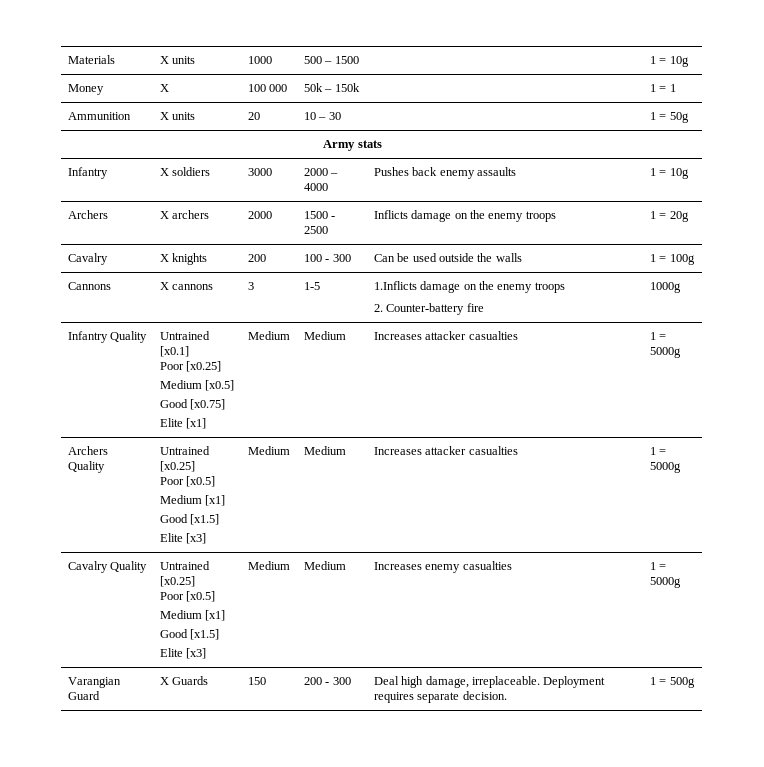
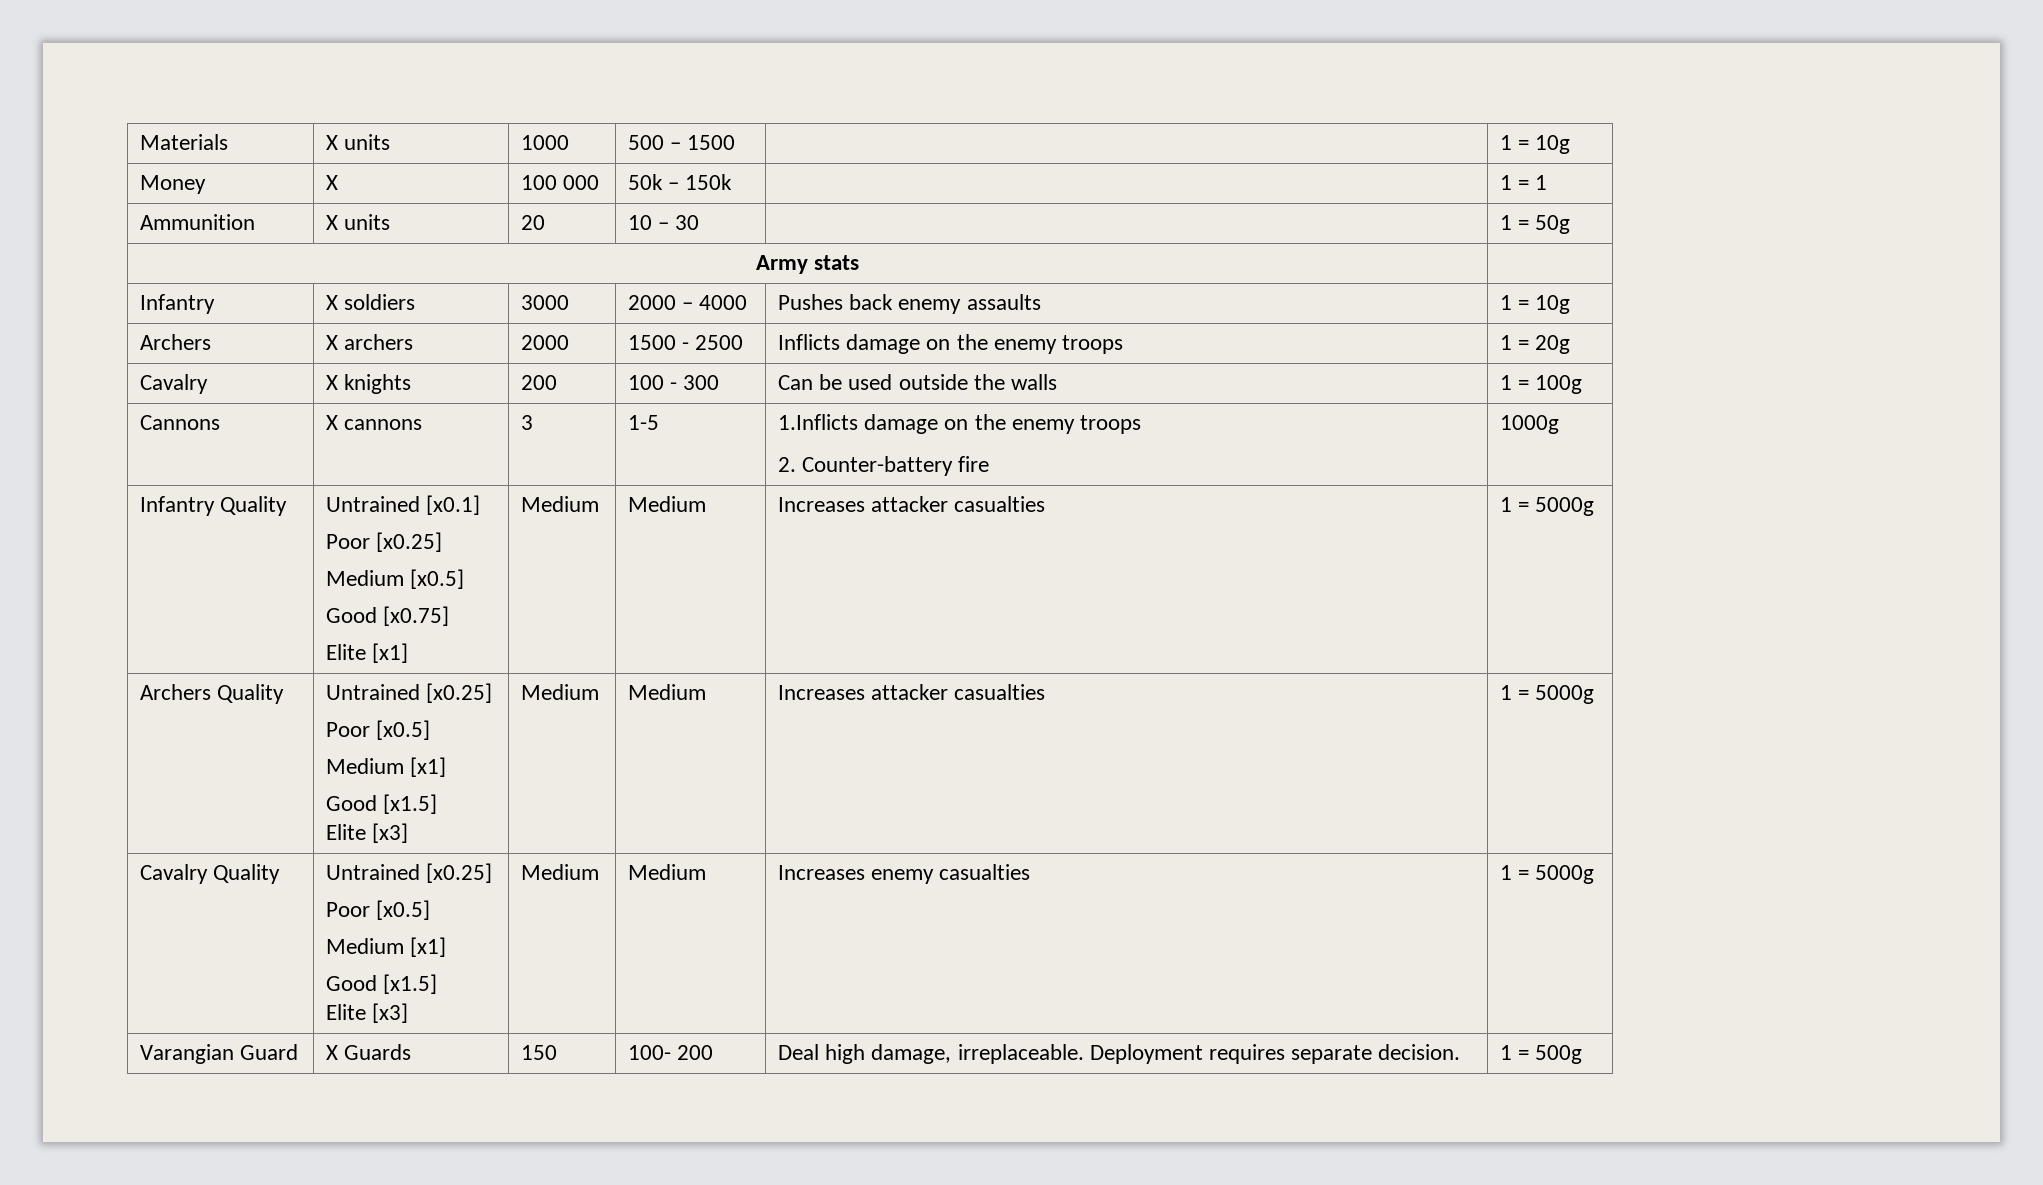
- Varangian Guard | X Guards | 150 | 200 - 300 | Deal high damage, irreplaceable. Deployment requires separate decision. | 1 = 500g
+ Varangian Guard | X Guards | 150 | 100- 200 | Deal high damage, irreplaceable. Deployment requires separate decision. | 1 = 500g

